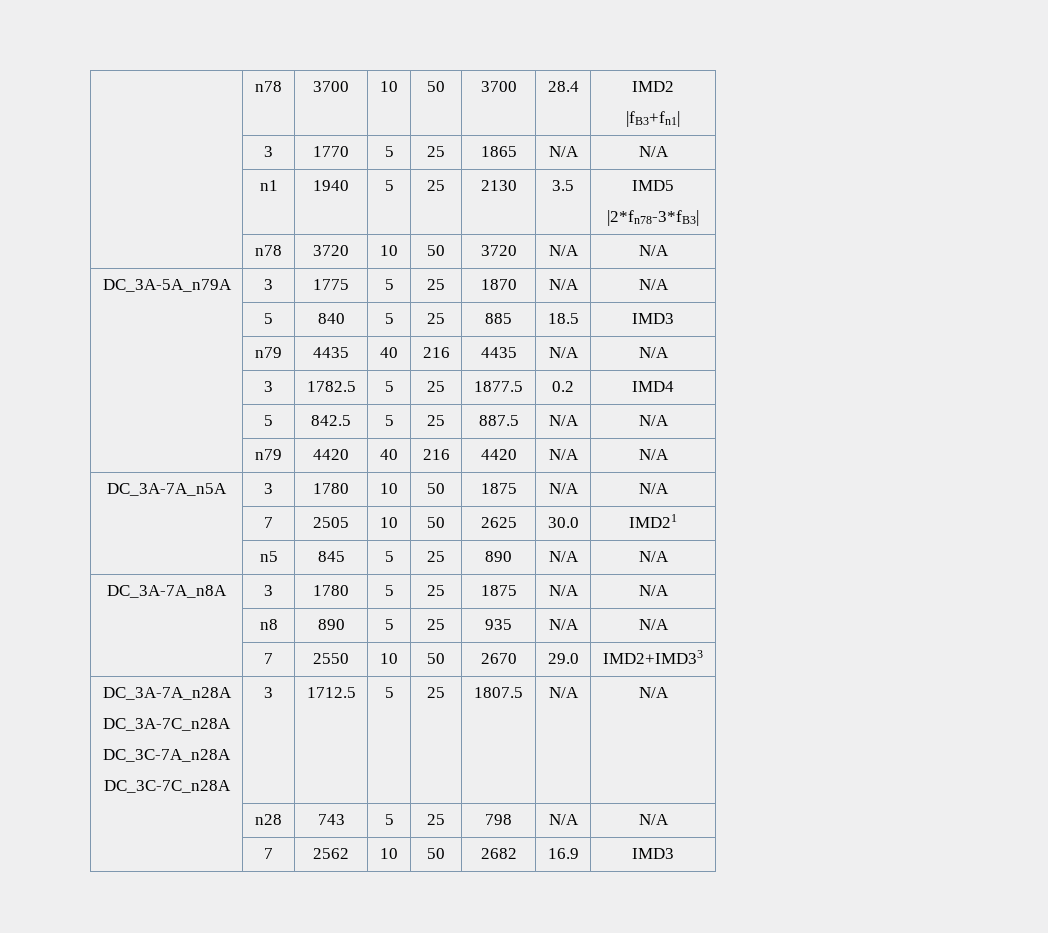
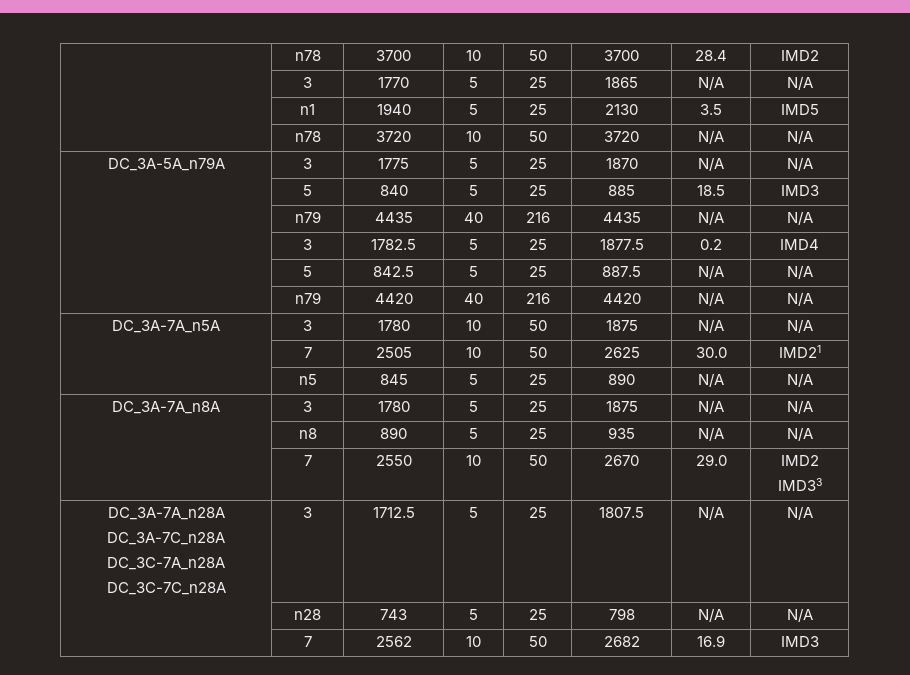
  | n78 | 3700 | 10 | 50 | 3700 | 28.4 | IMD2
- |fB3+fn1|
  | n1 | 1940 | 5 | 25 | 2130 | 3.5 | IMD5
- |2*fn78-3*fB3|
- | 7 | 2550 | 10 | 50 | 2670 | 29.0 | IMD2+IMD33
+ | 7 | 2550 | 10 | 50 | 2670 | 29.0 | IMD2
+ IMD33

